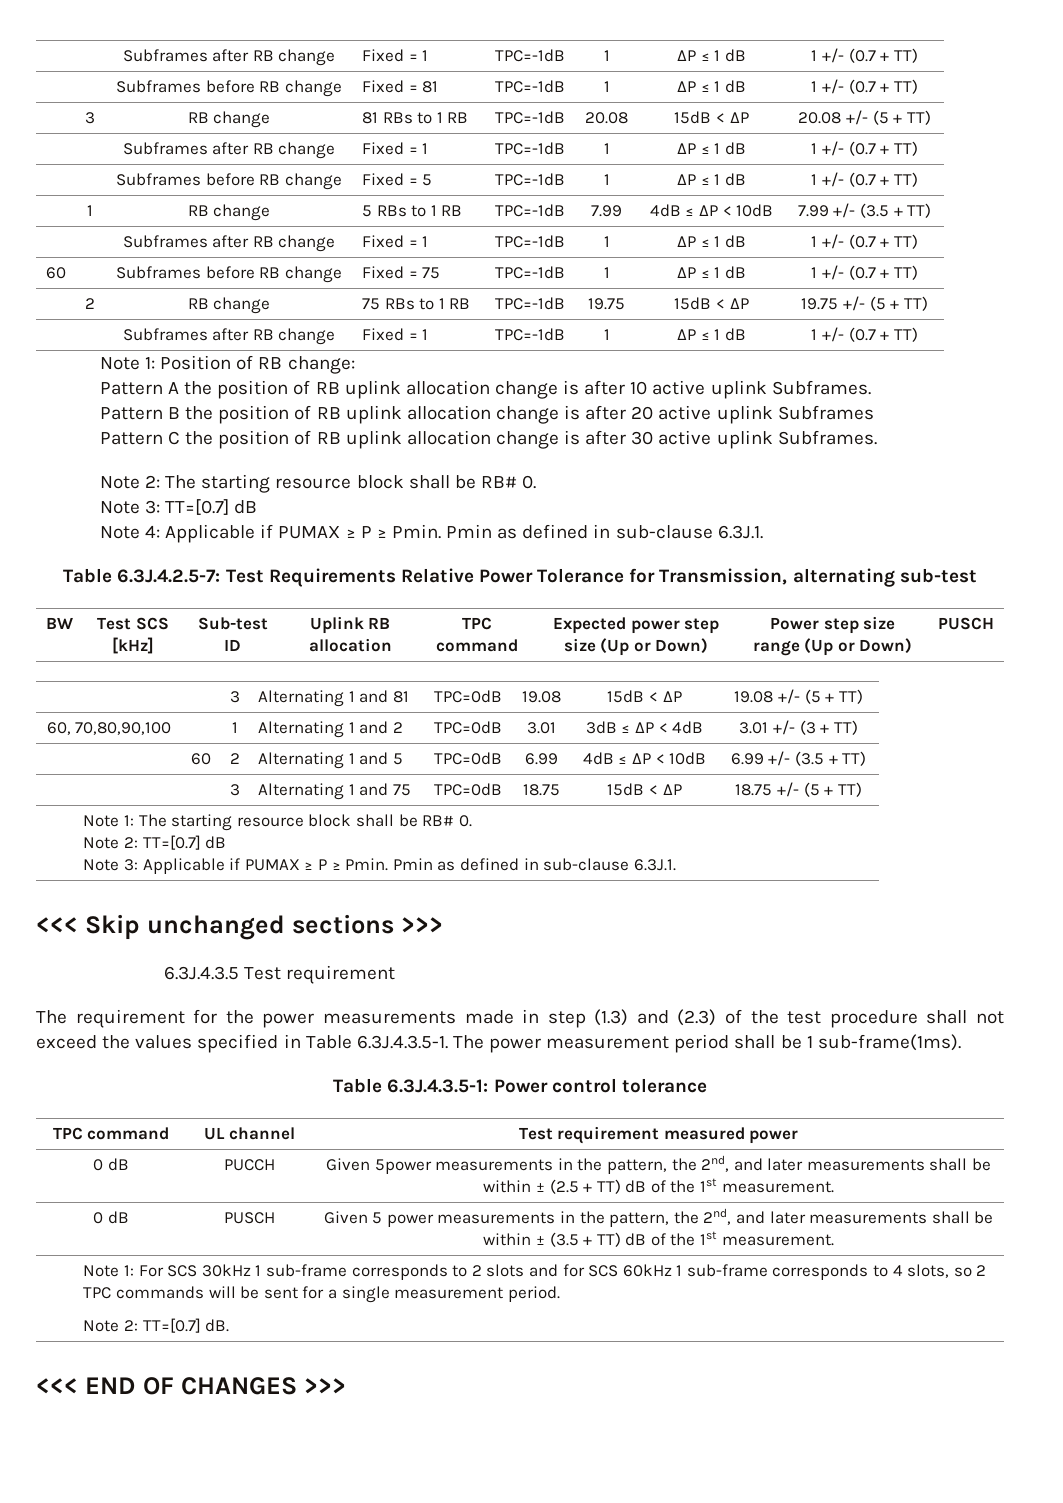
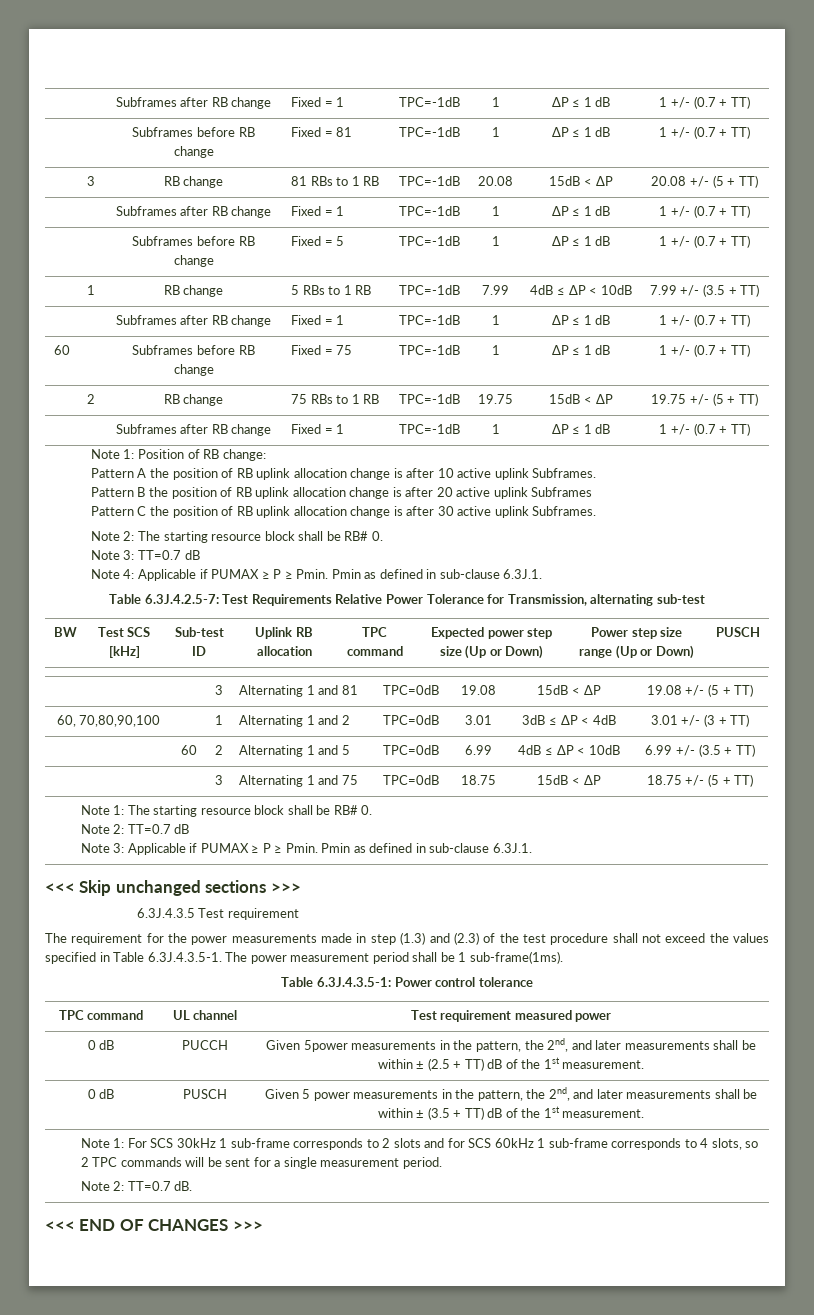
- Note 3: TT=[0.7] dB
+ Note 3: TT=0.7 dB
  Note 1: The starting resource block shall be RB# 0.
- Note 2: TT=[0.7] dB
+ Note 2: TT=0.7 dB
  Note 1: For SCS 30kHz 1 sub-frame corresponds to 2 slots and for SCS 60kHz 1 sub-frame corresponds to 4 slots, so 2 TPC commands will be sent for a single measurement period.
- Note 2: TT=[0.7] dB.
+ Note 2: TT=0.7 dB.

